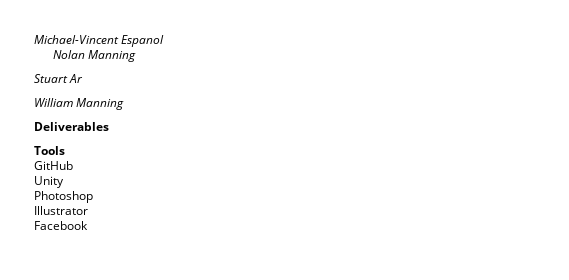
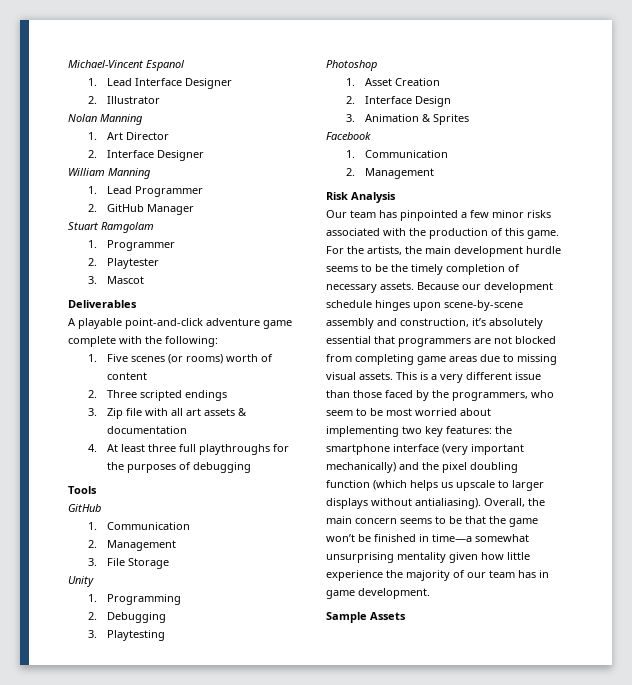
+ 1. Lead Interface Designer
+ 2. Illustrator
  Nolan Manning
- Stuart Ar
+ 1. Art Director
+ 2. Interface Designer
  William Manning
+ 1. Lead Programmer
+ 2. GitHub Manager
+ Stuart Ramgolam
+ 1. Programmer
+ 2. Playtester
+ 3. Mascot
  Deliverables
+ A playable point-and-click adventure game complete with the following:
+ 1. Five scenes (or rooms) worth of content
+ 2. Three scripted endings
+ 3. Zip file with all art assets & documentation
+ 4. At least three full playthroughs for the purposes of debugging
  Tools
  GitHub
+ 1. Communication
+ 2. Management
+ 3. File Storage
  Unity
+ 1. Programming
+ 2. Debugging
+ 3. Playtesting
  Photoshop
- Illustrator
+ 1. Asset Creation
+ 2. Interface Design
+ 3. Animation & Sprites
  Facebook
+ 1. Communication
+ 2. Management
+ Risk Analysis
+ Our team has pinpointed a few minor risks associated with the production of this game. For the artists, the main development hurdle seems to be the timely completion of necessary assets. Because our development schedule hinges upon scene-by-scene assembly and construction, it’s absolutely essential that programmers are not blocked from completing game areas due to missing visual assets. This is a very different issue than those faced by the programmers, who seem to be most worried about implementing two key features: the smartphone interface (very important mechanically) and the pixel doubling function (which helps us upscale to larger displays without antialiasing). Overall, the main concern seems to be that the game won’t be finished in time—a somewhat unsurprising mentality given how little experience the majority of our team has in game development.
+ Sample Assets

